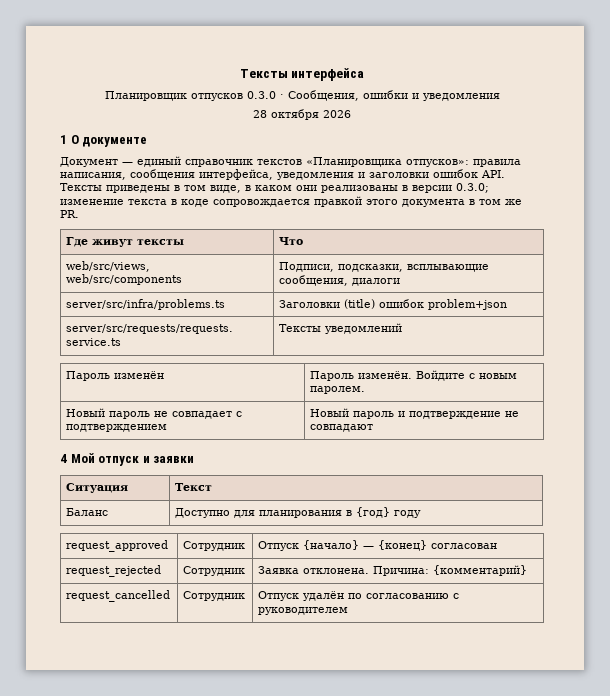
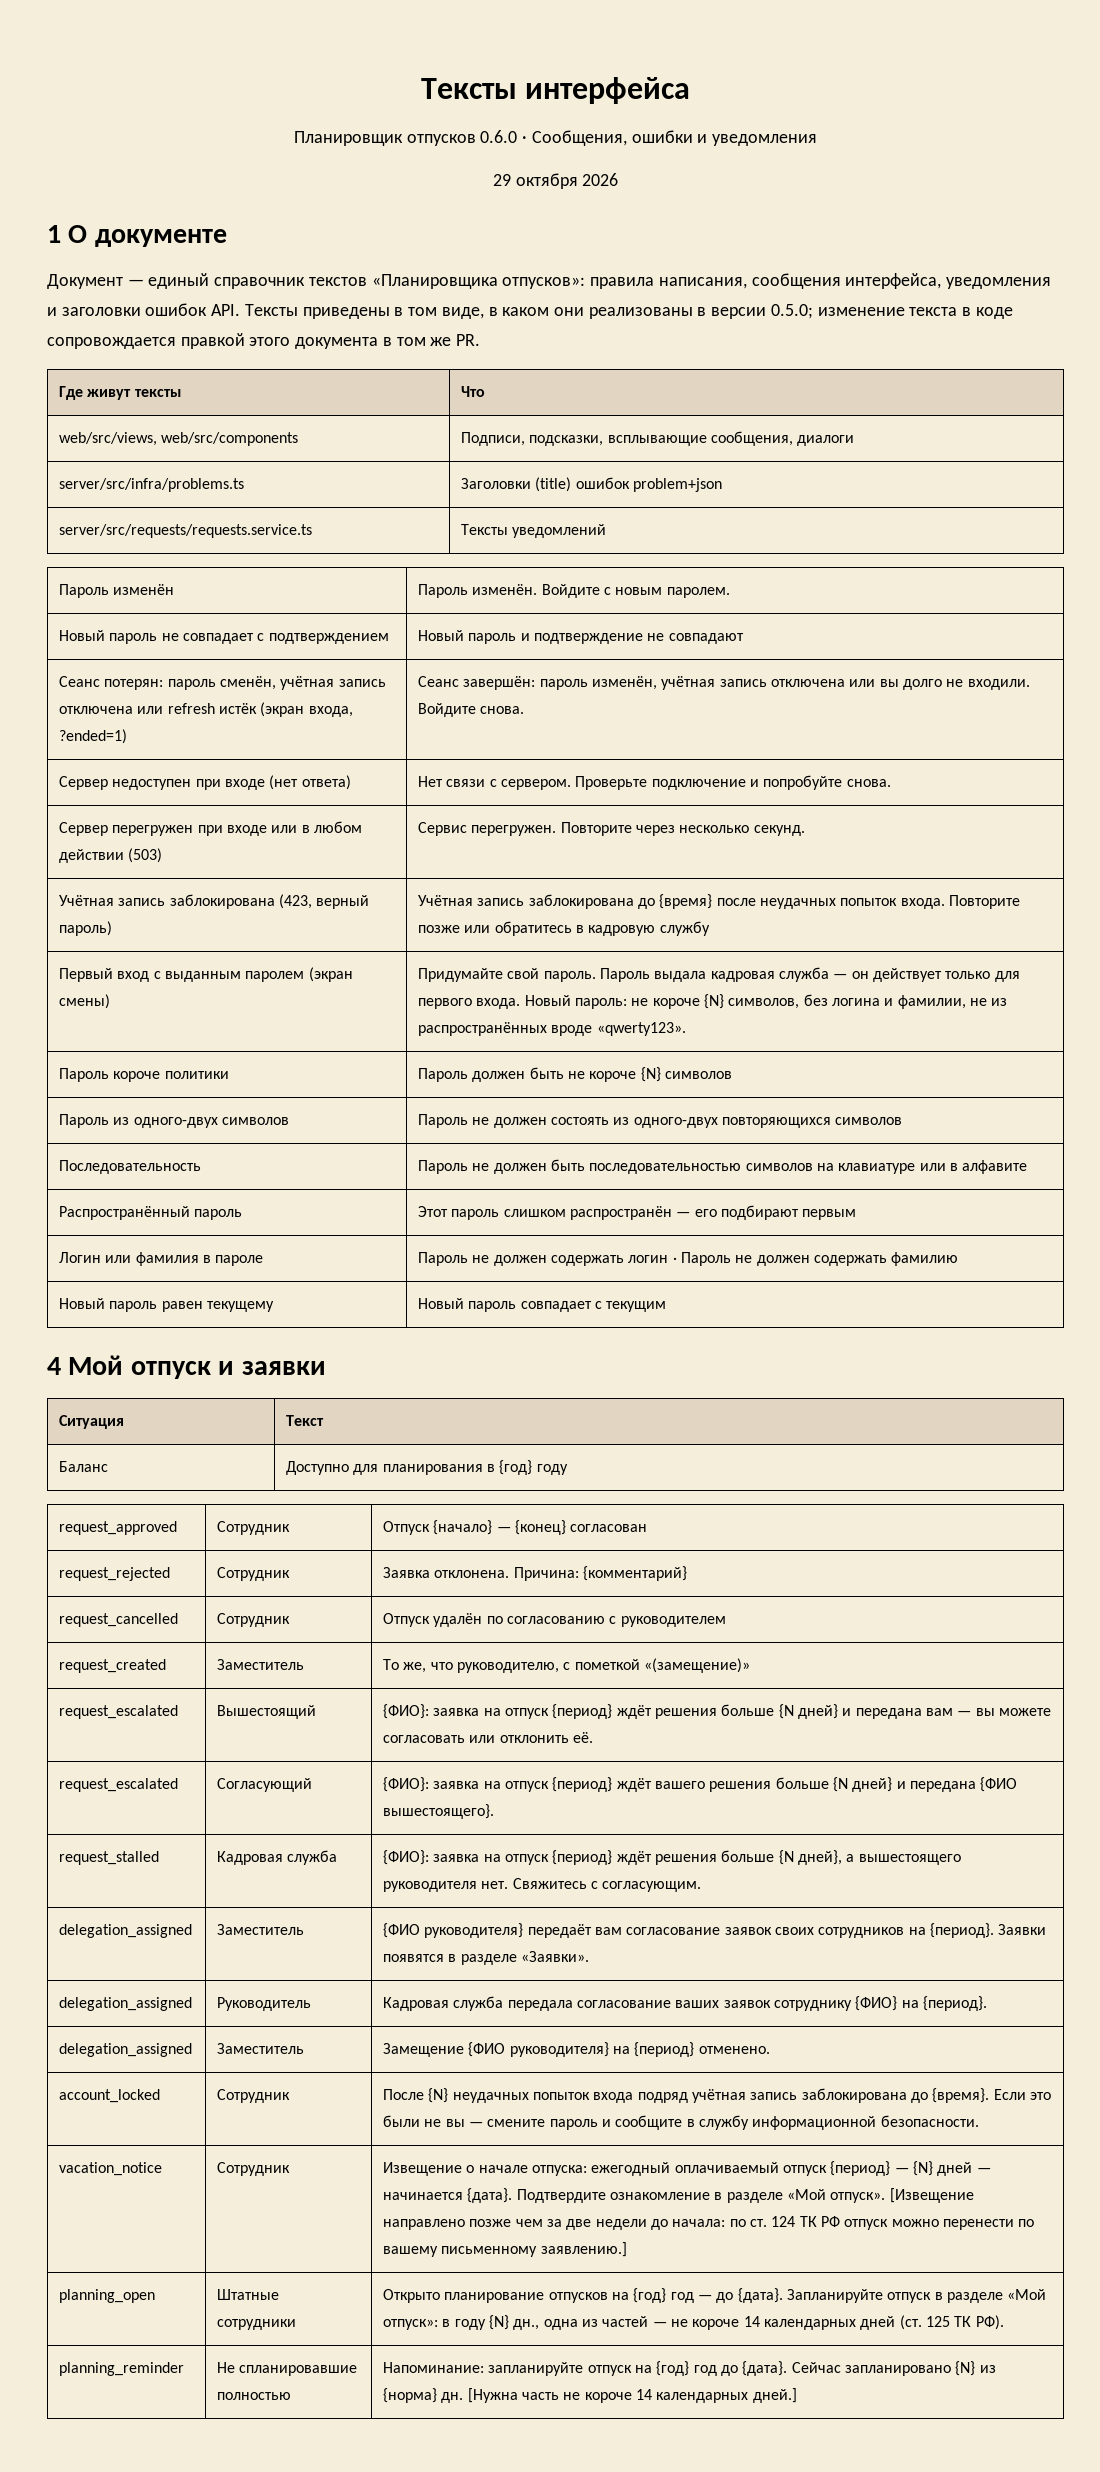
- Планировщик отпусков 0.3.0 · Сообщения, ошибки и уведомления
+ Планировщик отпусков 0.6.0 · Сообщения, ошибки и уведомления
- 28 октября 2026
+ 29 октября 2026
- Документ — единый справочник текстов «Планировщика отпусков»: правила написания, сообщения интерфейса, уведомления и заголовки ошибок API. Тексты приведены в том виде, в каком они реализованы в версии 0.3.0; изменение текста в коде сопровождается правкой этого документа в том же PR.
+ Документ — единый справочник текстов «Планировщика отпусков»: правила написания, сообщения интерфейса, уведомления и заголовки ошибок API. Тексты приведены в том виде, в каком они реализованы в версии 0.5.0; изменение текста в коде сопровождается правкой этого документа в том же PR.
+ Сеанс потерян: пароль сменён, учётная запись отключена или refresh истёк (экран входа, ?ended=1) | Сеанс завершён: пароль изменён, учётная запись отключена или вы долго не входили. Войдите снова.
+ Сервер недоступен при входе (нет ответа) | Нет связи с сервером. Проверьте подключение и попробуйте снова.
+ Сервер перегружен при входе или в любом действии (503) | Сервис перегружен. Повторите через несколько секунд.
+ Учётная запись заблокирована (423, верный пароль) | Учётная запись заблокирована до {время} после неудачных попыток входа. Повторите позже или обратитесь в кадровую службу
+ Первый вход с выданным паролем (экран смены) | Придумайте свой пароль. Пароль выдала кадровая служба — он действует только для первого входа. Новый пароль: не короче {N} символов, без логина и фамилии, не из распространённых вроде «qwerty123».
+ Пароль короче политики | Пароль должен быть не короче {N} символов
+ Пароль из одного-двух символов | Пароль не должен состоять из одного-двух повторяющихся символов
+ Последовательность | Пароль не должен быть последовательностью символов на клавиатуре или в алфавите
+ Распространённый пароль | Этот пароль слишком распространён — его подбирают первым
+ Логин или фамилия в пароле | Пароль не должен содержать логин · Пароль не должен содержать фамилию
+ Новый пароль равен текущему | Новый пароль совпадает с текущим
+ request_created | Заместитель | То же, что руководителю, с пометкой «(замещение)»
+ request_escalated | Вышестоящий | {ФИО}: заявка на отпуск {период} ждёт решения больше {N дней} и передана вам — вы можете согласовать или отклонить её.
+ request_escalated | Согласующий | {ФИО}: заявка на отпуск {период} ждёт вашего решения больше {N дней} и передана {ФИО вышестоящего}.
+ request_stalled | Кадровая служба | {ФИО}: заявка на отпуск {период} ждёт решения больше {N дней}, а вышестоящего руководителя нет. Свяжитесь с согласующим.
+ delegation_assigned | Заместитель | {ФИО руководителя} передаёт вам согласование заявок своих сотрудников на {период}. Заявки появятся в разделе «Заявки».
+ delegation_assigned | Руководитель | Кадровая служба передала согласование ваших заявок сотруднику {ФИО} на {период}.
+ delegation_assigned | Заместитель | Замещение {ФИО руководителя} на {период} отменено.
+ account_locked | Сотрудник | После {N} неудачных попыток входа подряд учётная запись заблокирована до {время}. Если это были не вы — смените пароль и сообщите в службу информационной безопасности.
+ vacation_notice | Сотрудник | Извещение о начале отпуска: ежегодный оплачиваемый отпуск {период} — {N} дней — начинается {дата}. Подтвердите ознакомление в разделе «Мой отпуск». [Извещение направлено позже чем за две недели до начала: по ст. 124 ТК РФ отпуск можно перенести по вашему письменному заявлению.]
+ planning_open | Штатные сотрудники | Открыто планирование отпусков на {год} год — до {дата}. Запланируйте отпуск в разделе «Мой отпуск»: в году {N} дн., одна из частей — не короче 14 календарных дней (ст. 125 ТК РФ).
+ planning_reminder | Не спланировавшие полностью | Напоминание: запланируйте отпуск на {год} год до {дата}. Сейчас запланировано {N} из {норма} дн. [Нужна часть не короче 14 календарных дней.]

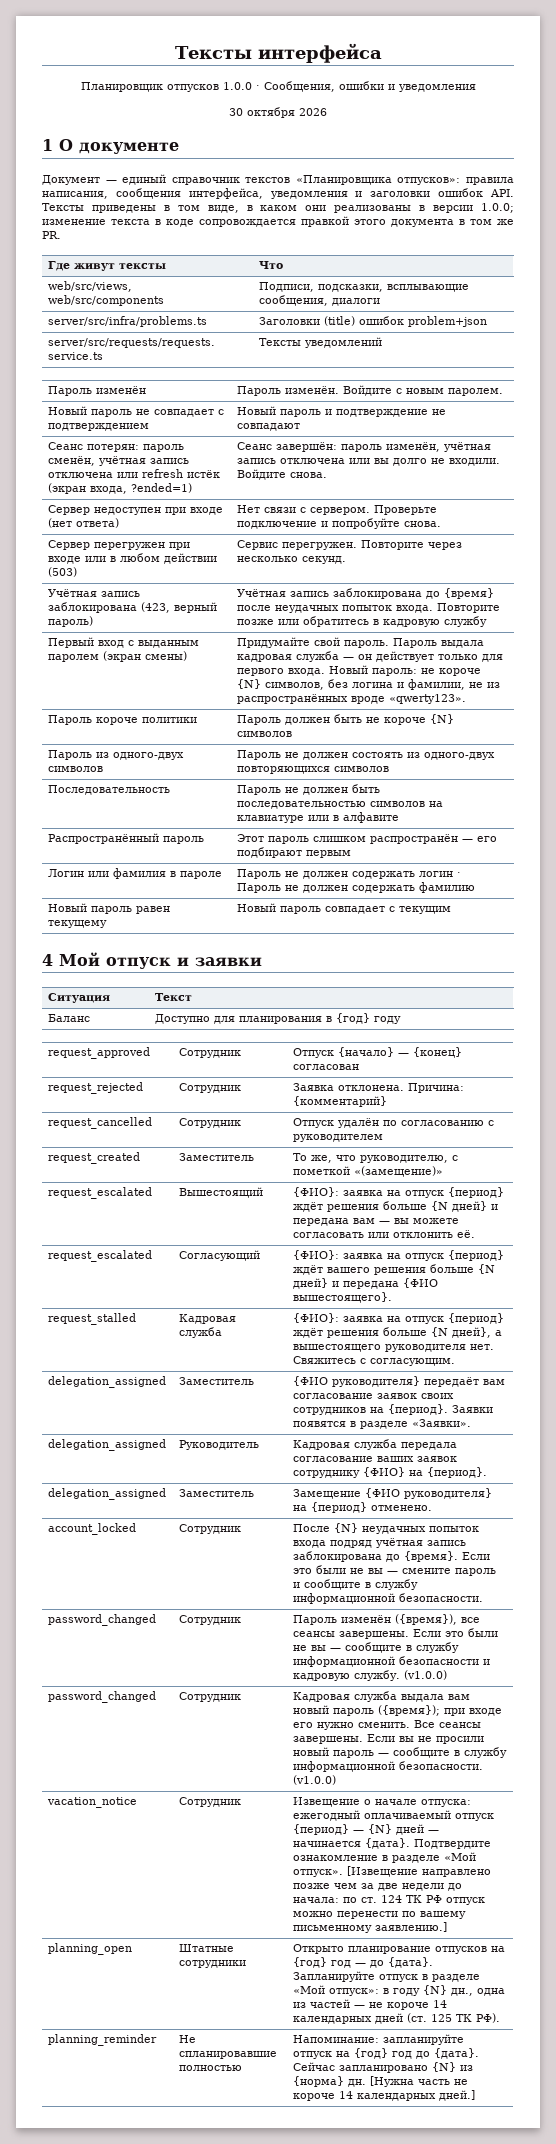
- Планировщик отпусков 0.6.0 · Сообщения, ошибки и уведомления
+ Планировщик отпусков 1.0.0 · Сообщения, ошибки и уведомления
- 29 октября 2026
+ 30 октября 2026
- Документ — единый справочник текстов «Планировщика отпусков»: правила написания, сообщения интерфейса, уведомления и заголовки ошибок API. Тексты приведены в том виде, в каком они реализованы в версии 0.5.0; изменение текста в коде сопровождается правкой этого документа в том же PR.
+ Документ — единый справочник текстов «Планировщика отпусков»: правила написания, сообщения интерфейса, уведомления и заголовки ошибок API. Тексты приведены в том виде, в каком они реализованы в версии 1.0.0; изменение текста в коде сопровождается правкой этого документа в том же PR.
+ password_changed | Сотрудник | Пароль изменён ({время}), все сеансы завершены. Если это были не вы — сообщите в службу информационной безопасности и кадровую службу. (v1.0.0)
+ password_changed | Сотрудник | Кадровая служба выдала вам новый пароль ({время}); при входе его нужно сменить. Все сеансы завершены. Если вы не просили новый пароль — сообщите в службу информационной безопасности. (v1.0.0)

